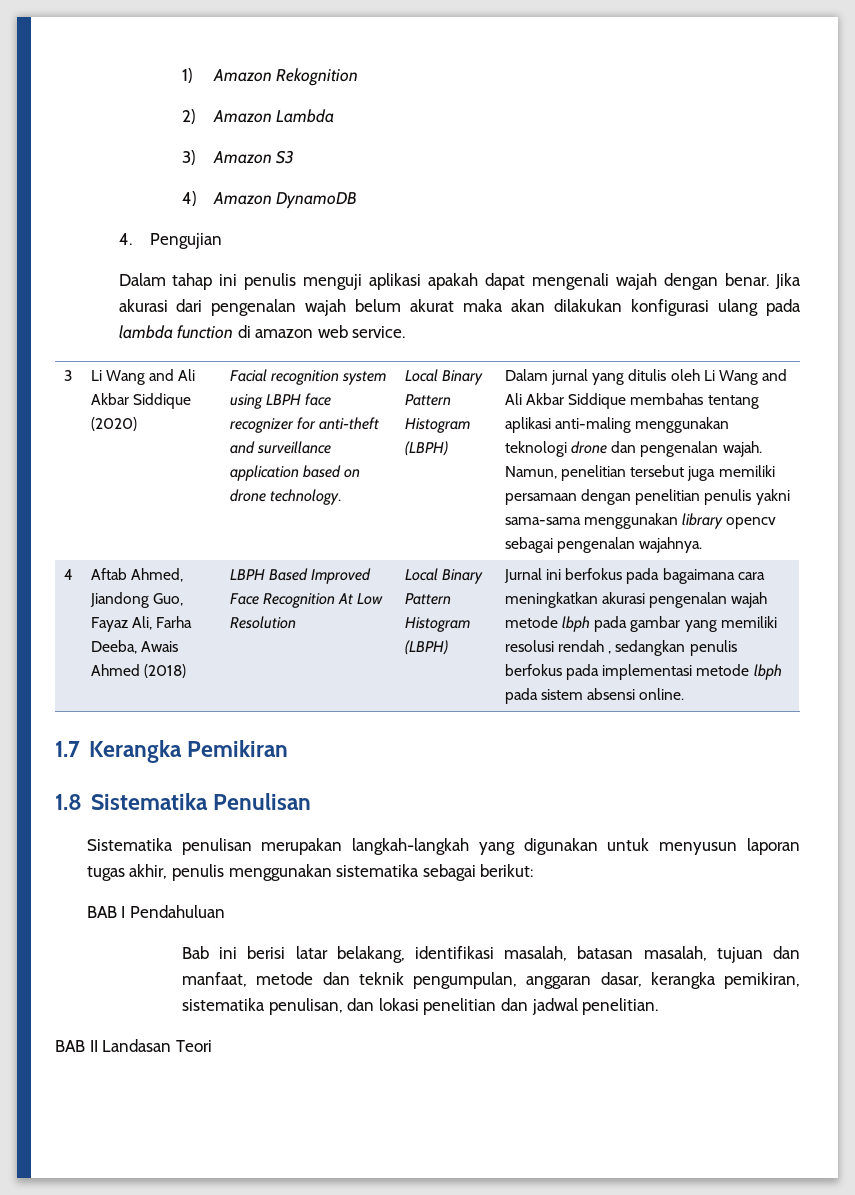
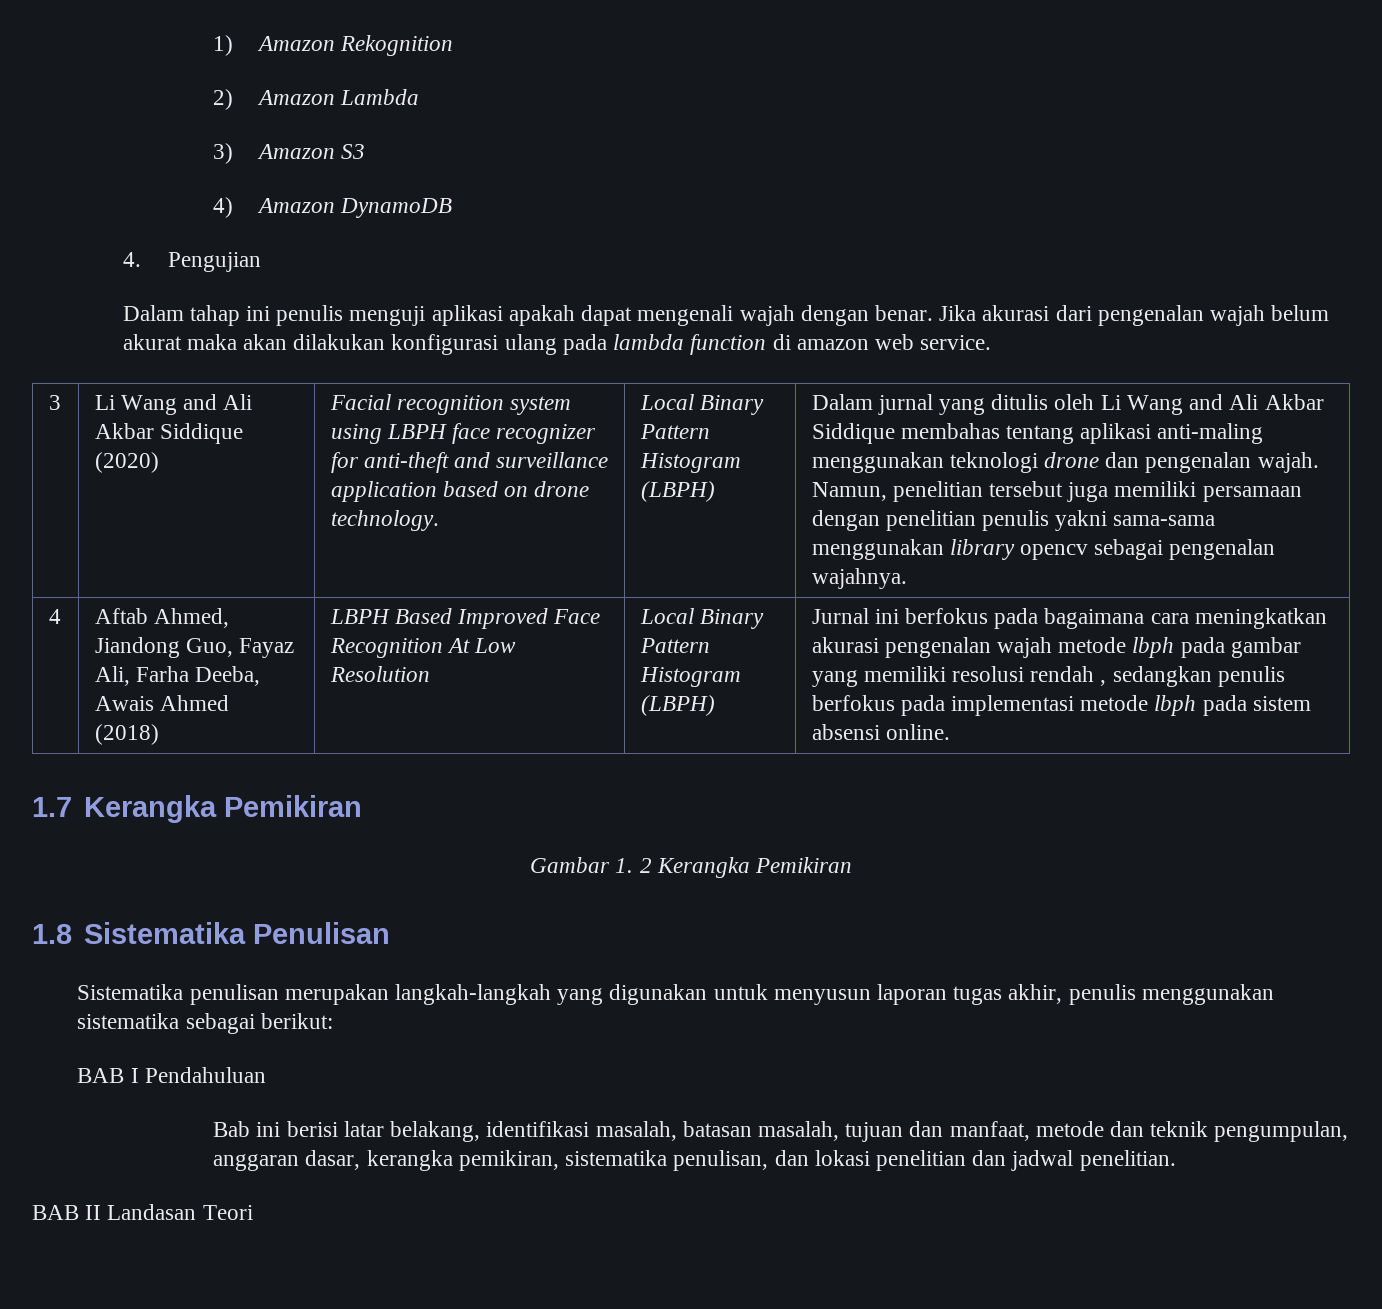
+ Gambar 1. 2 Kerangka Pemikiran

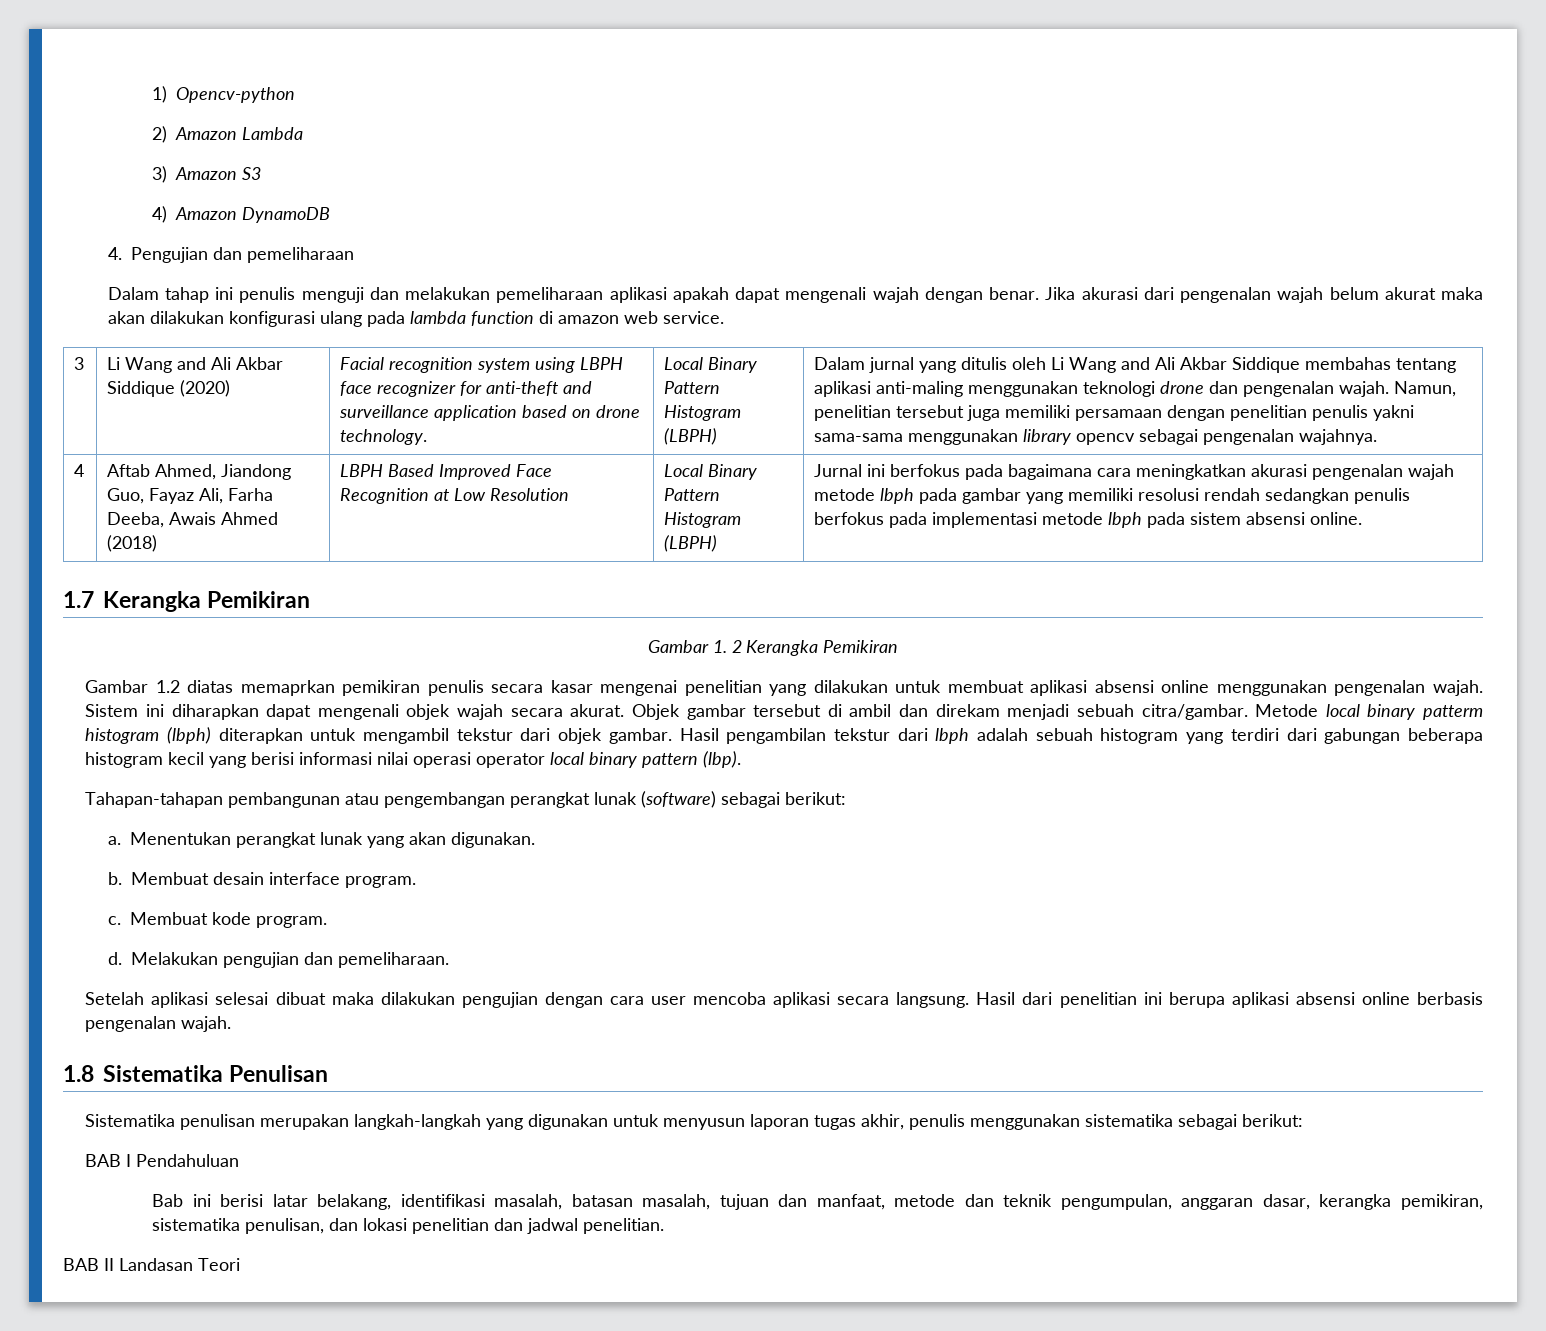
- 1) Amazon Rekognition
+ 1) Opencv-python
- 4. Pengujian
+ 4. Pengujian dan pemeliharaan
- Dalam tahap ini penulis menguji aplikasi apakah dapat mengenali wajah dengan benar.
+ Dalam tahap ini penulis menguji dan melakukan pemeliharaan aplikasi apakah dapat mengenali wajah dengan benar.
- LBPH Based Improved Face Recognition At Low Resolution
+ LBPH Based Improved Face Recognition at Low Resolution
- Jurnal ini berfokus pada bagaimana cara meningkatkan akurasi pengenalan wajah metode lbph pada gambar yang memiliki resolusi rendah , sedangkan penulis berfokus pada implementasi metode lbph pada sistem absensi online.
+ Jurnal ini berfokus pada bagaimana cara meningkatkan akurasi pengenalan wajah metode lbph pada gambar yang memiliki resolusi rendah sedangkan penulis berfokus pada implementasi metode lbph pada sistem absensi online.
+ Gambar 1.2 diatas memaprkan pemikiran penulis secara kasar mengenai penelitian yang dilakukan untuk membuat aplikasi absensi online menggunakan pengenalan wajah. Sistem ini diharapkan dapat mengenali objek wajah secara akurat. Objek gambar tersebut di ambil dan direkam menjadi sebuah citra/gambar. Metode local binary patterm histogram (lbph) diterapkan untuk mengambil tekstur dari objek gambar. Hasil pengambilan tekstur dari lbph adalah sebuah histogram yang terdiri dari gabungan beberapa histogram kecil yang berisi informasi nilai operasi operator local binary pattern (lbp).
+ Tahapan-tahapan pembangunan atau pengembangan perangkat lunak (software) sebagai berikut:
+ a. Menentukan perangkat lunak yang akan digunakan.
+ b. Membuat desain interface program.
+ c. Membuat kode program.
+ d. Melakukan pengujian dan pemeliharaan.
+ Setelah aplikasi selesai dibuat maka dilakukan pengujian dengan cara user mencoba aplikasi secara langsung. Hasil dari penelitian ini berupa aplikasi absensi online berbasis pengenalan wajah.

